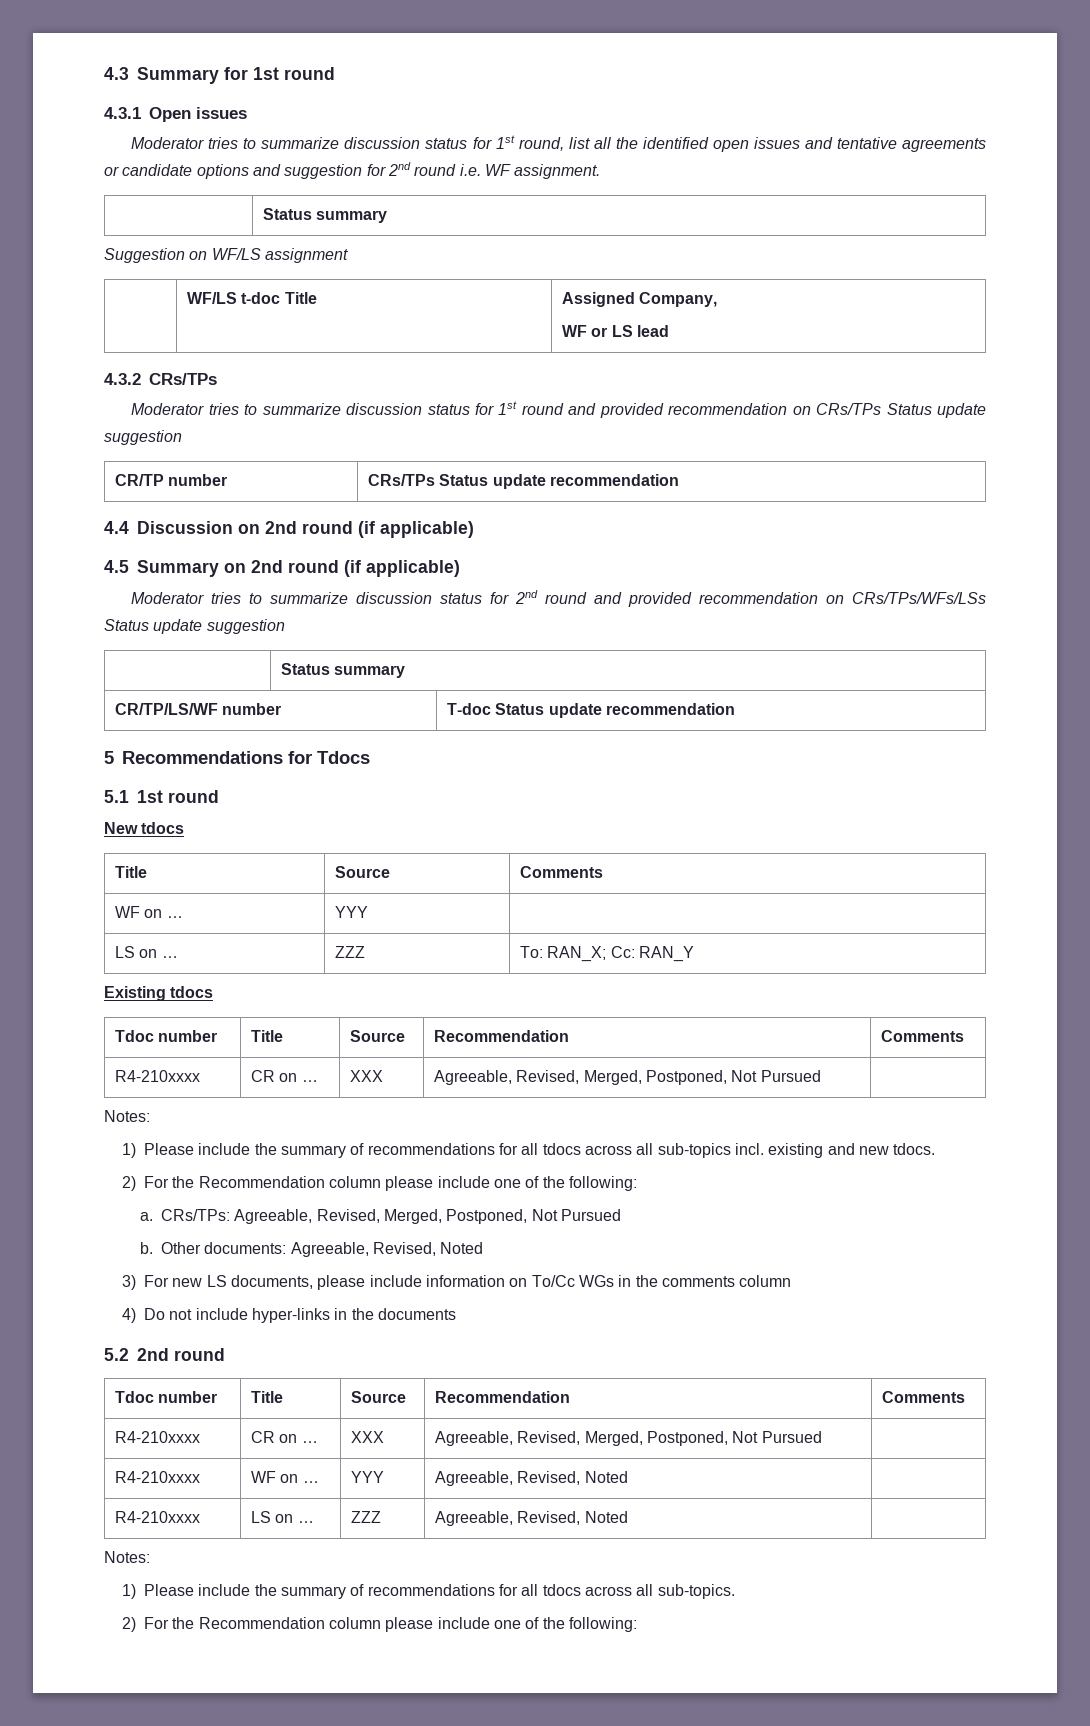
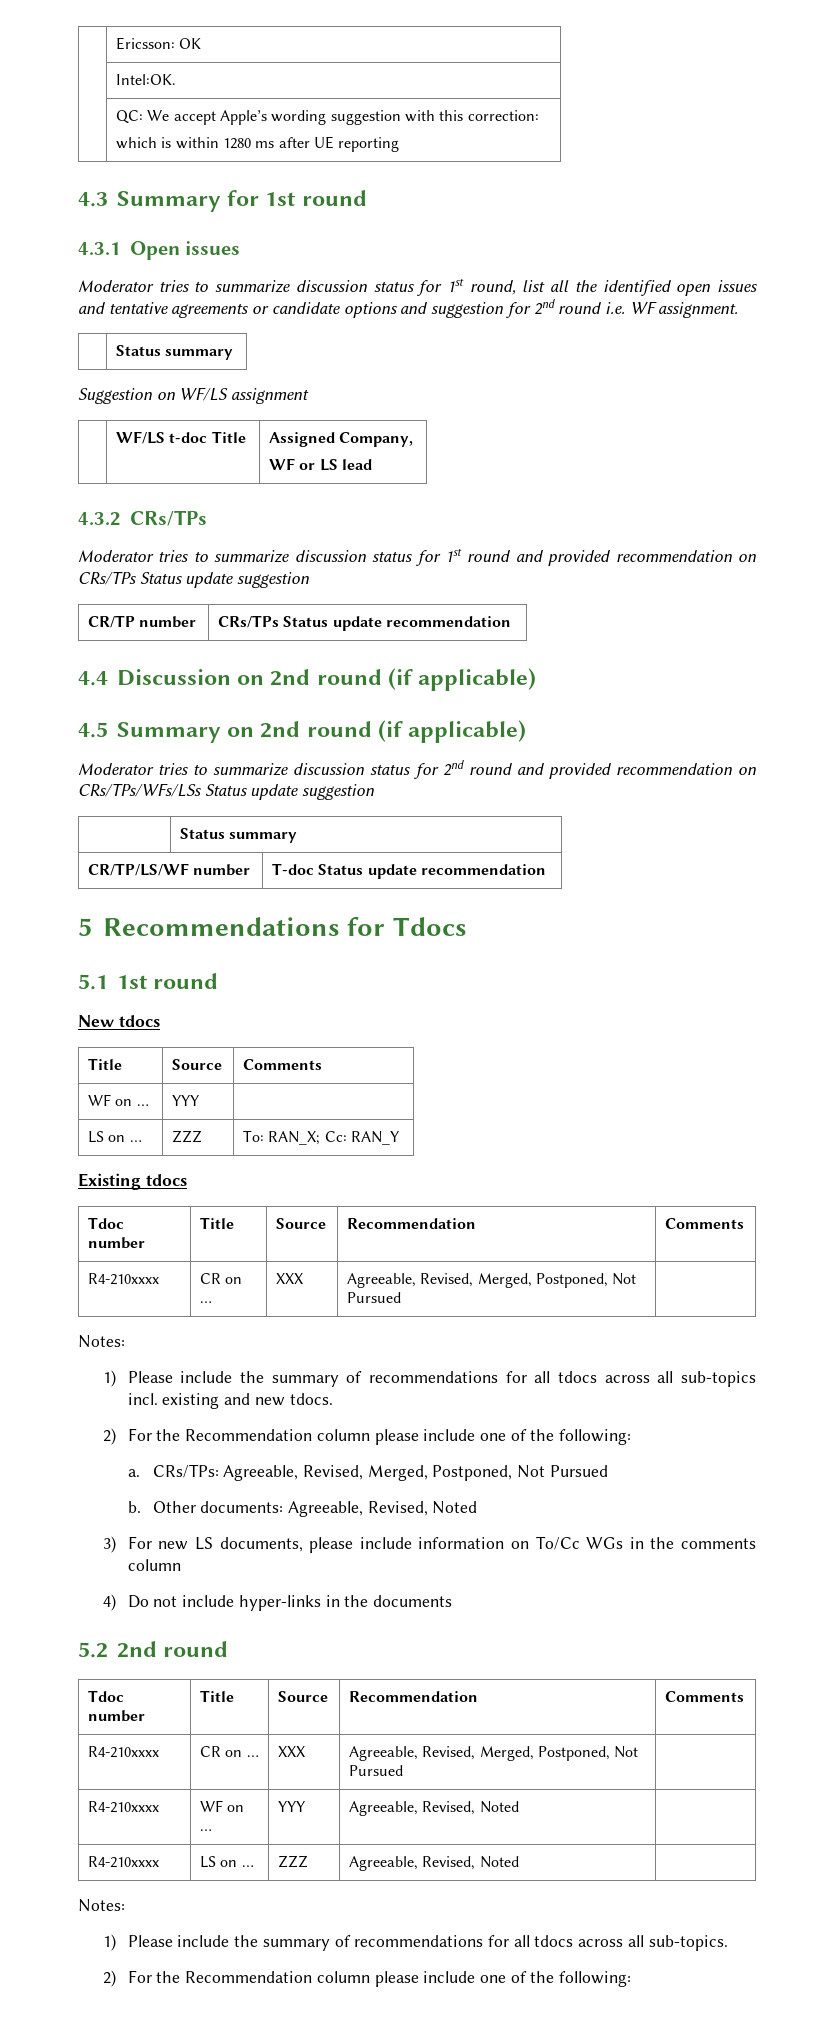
+ | Ericsson: OK
+ | Intel:OK.
+ | QC: We accept Apple’s wording suggestion with this correction:
+ which is within 1280 ms after UE reporting

